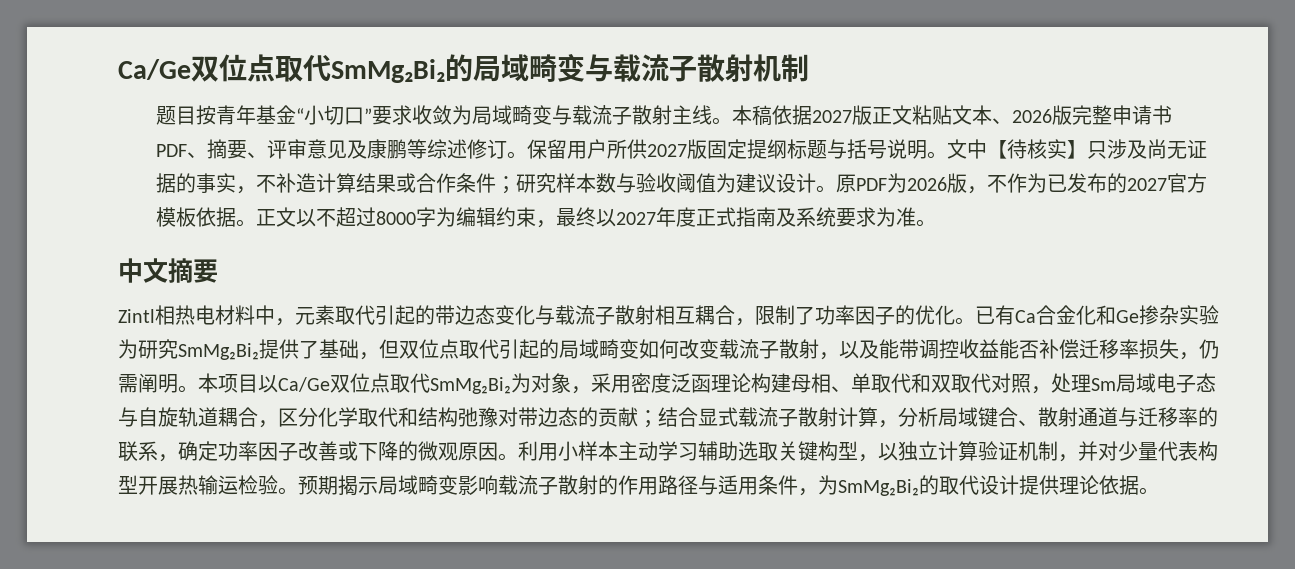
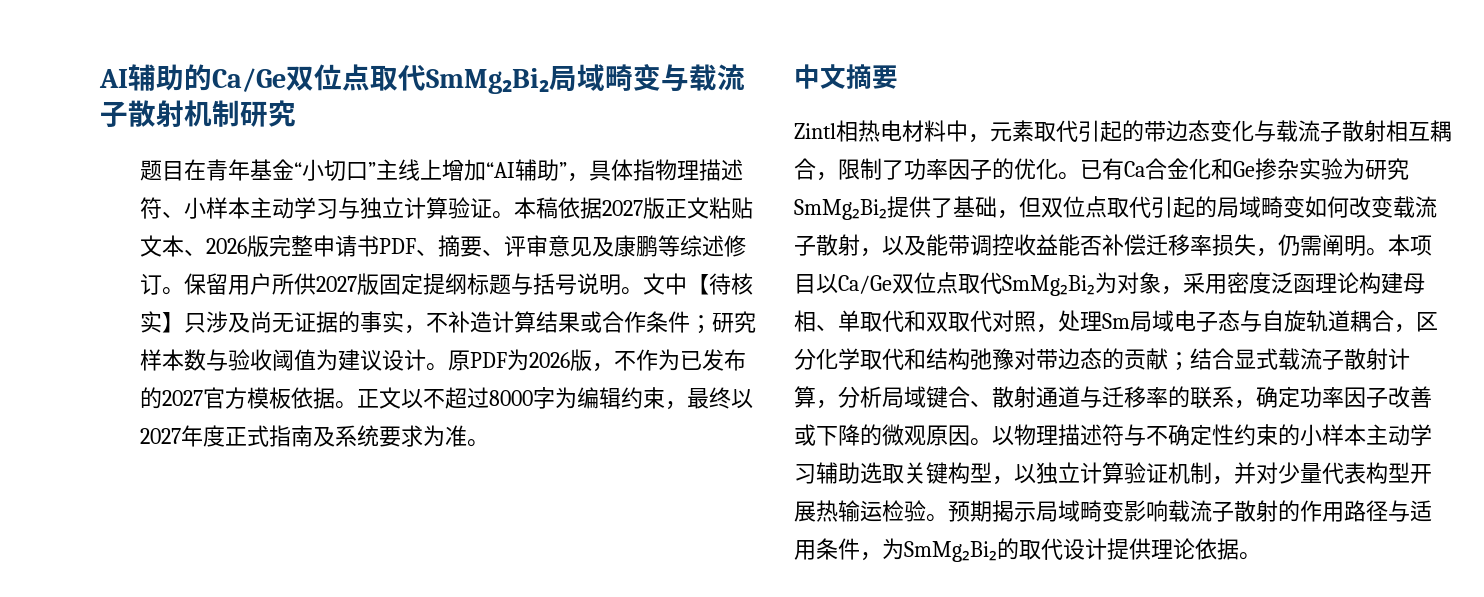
- Ca/Ge双位点取代SmMg₂Bi₂的局域畸变与载流子散射机制
+ AI辅助的Ca/Ge双位点取代SmMg₂Bi₂局域畸变与载流子散射机制研究
- 题目按青年基金“小切口”要求收敛为局域畸变与载流子散射主线。
+ 题目在青年基金“小切口”主线上增加“AI辅助”，具体指物理描述符、小样本主动学习与独立计算验证。
- 利用小样本主动学习辅助选取关键构型，以独立计算验证机制，并对少量代表构型开展热输运检验。
+ 以物理描述符与不确定性约束的小样本主动学习辅助选取关键构型，以独立计算验证机制，并对少量代表构型开展热输运检验。

